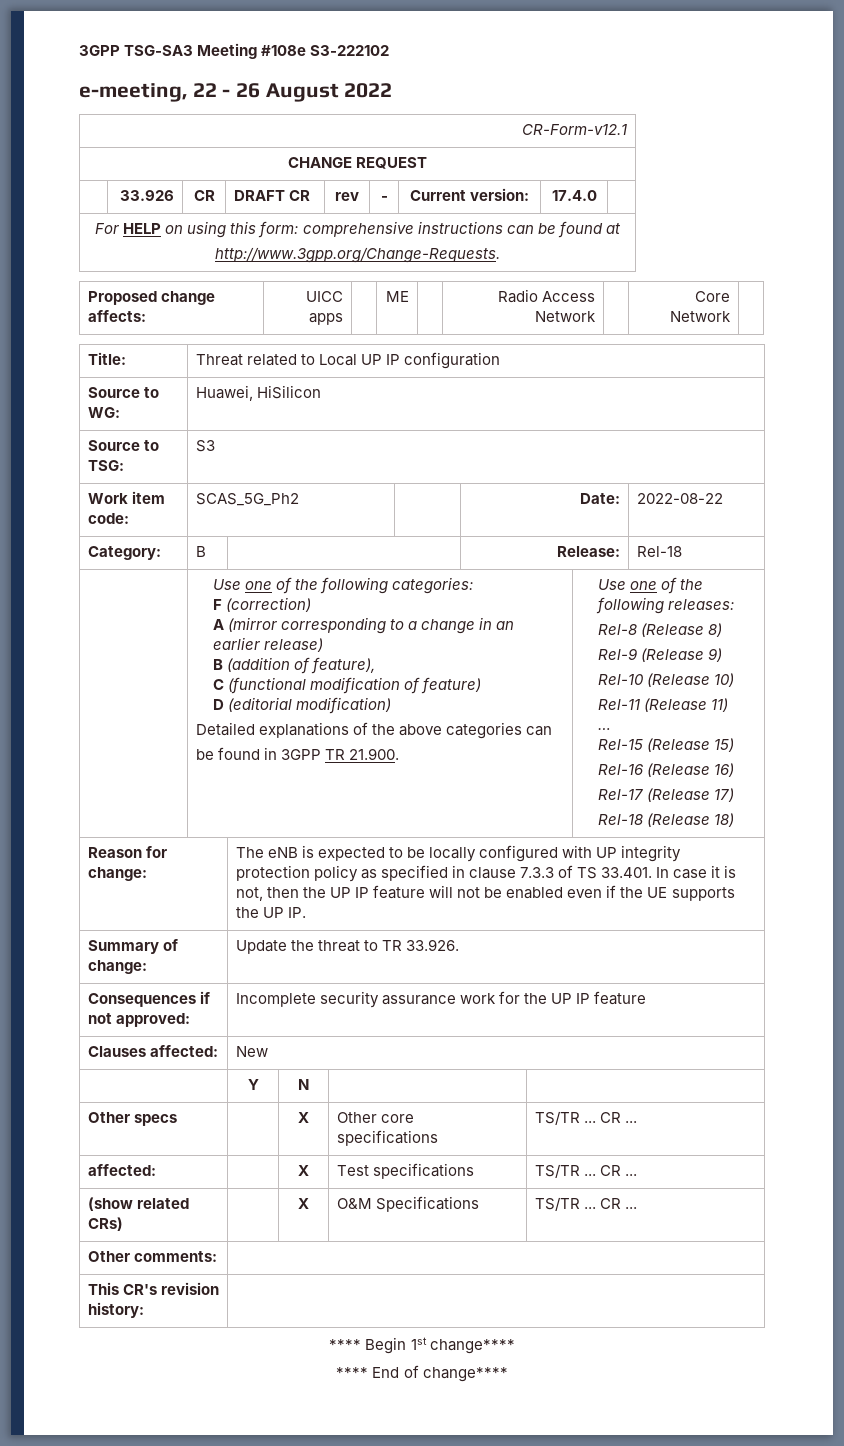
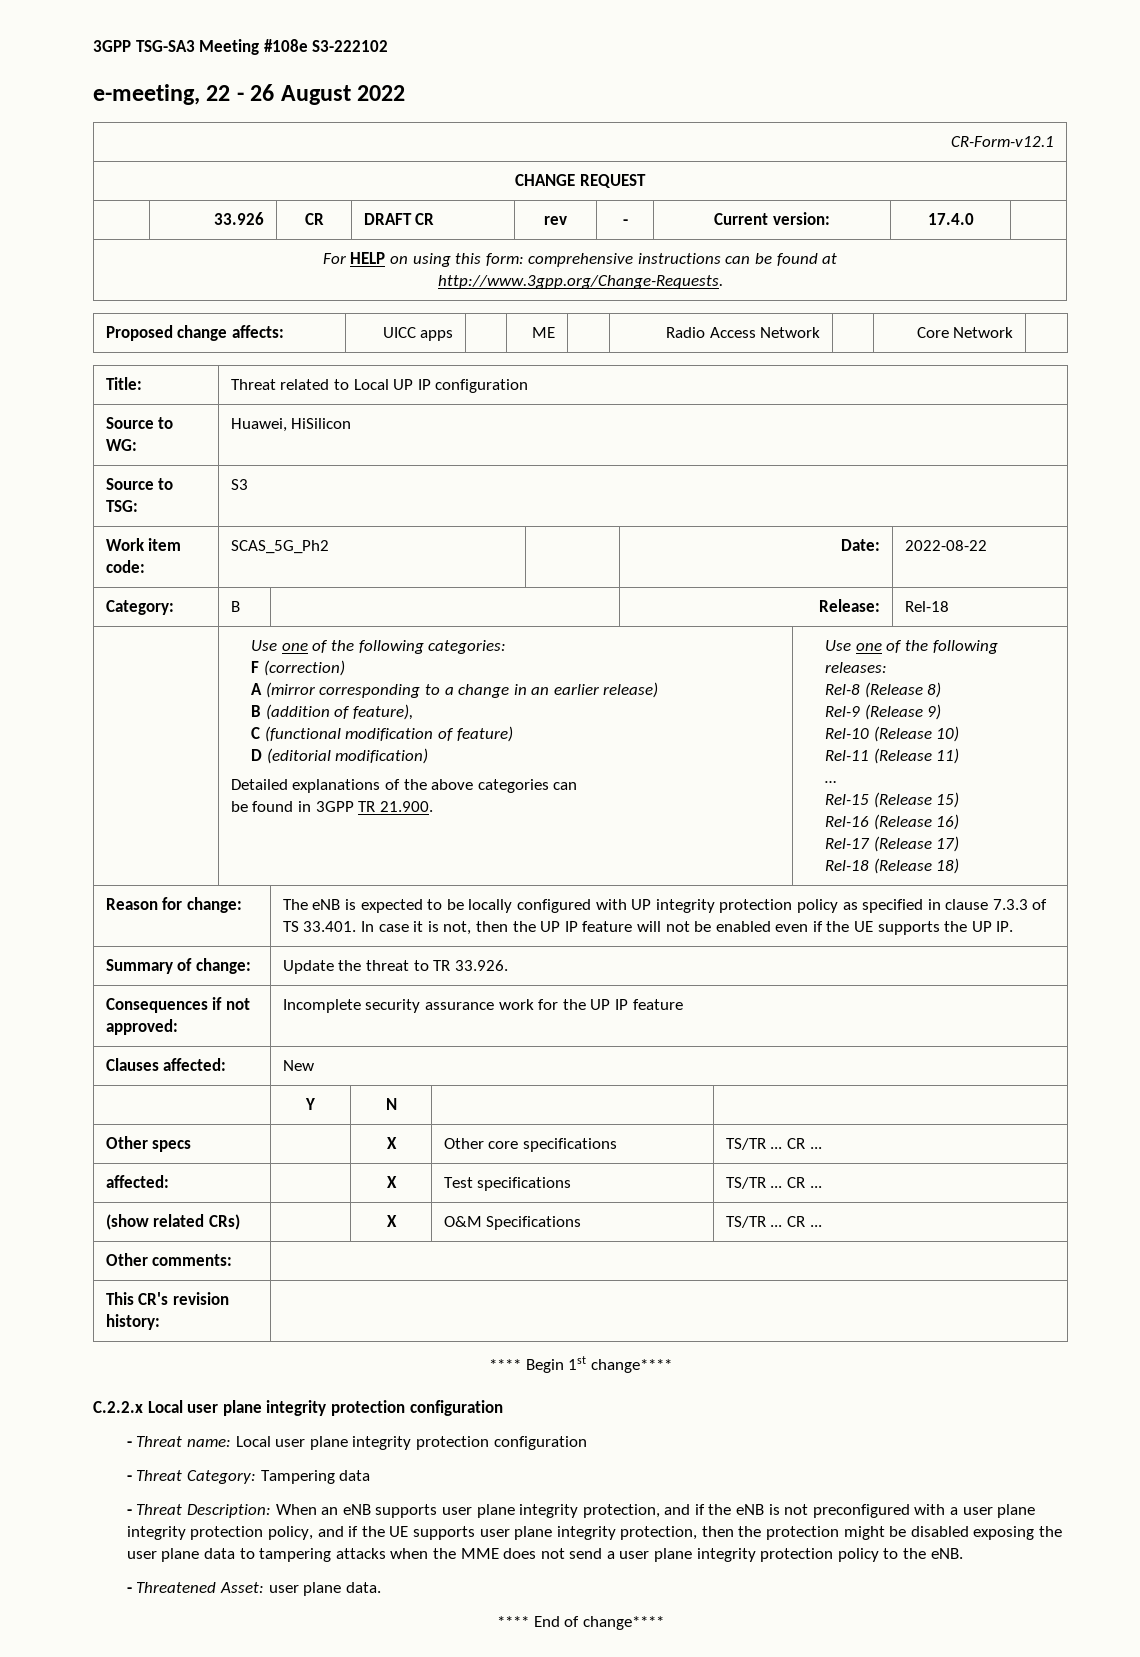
+ C.2.2.x Local user plane integrity protection configuration
+ - Threat name: Local user plane integrity protection configuration
+ - Threat Category: Tampering data
+ - Threat Description: When an eNB supports user plane integrity protection, and if the eNB is not preconfigured with a user plane integrity protection policy, and if the UE supports user plane integrity protection, then the protection might be disabled exposing the user plane data to tampering attacks when the MME does not send a user plane integrity protection policy to the eNB.
+ - Threatened Asset: user plane data.

